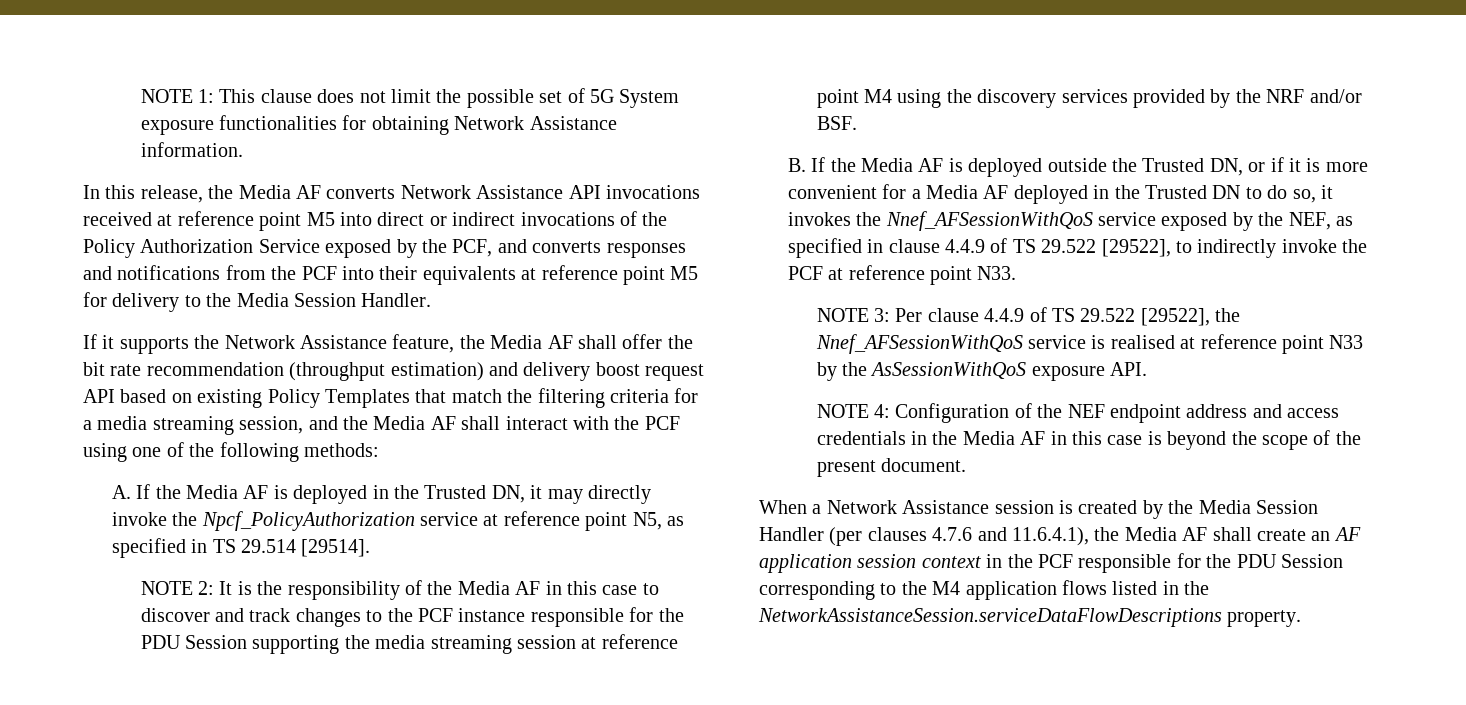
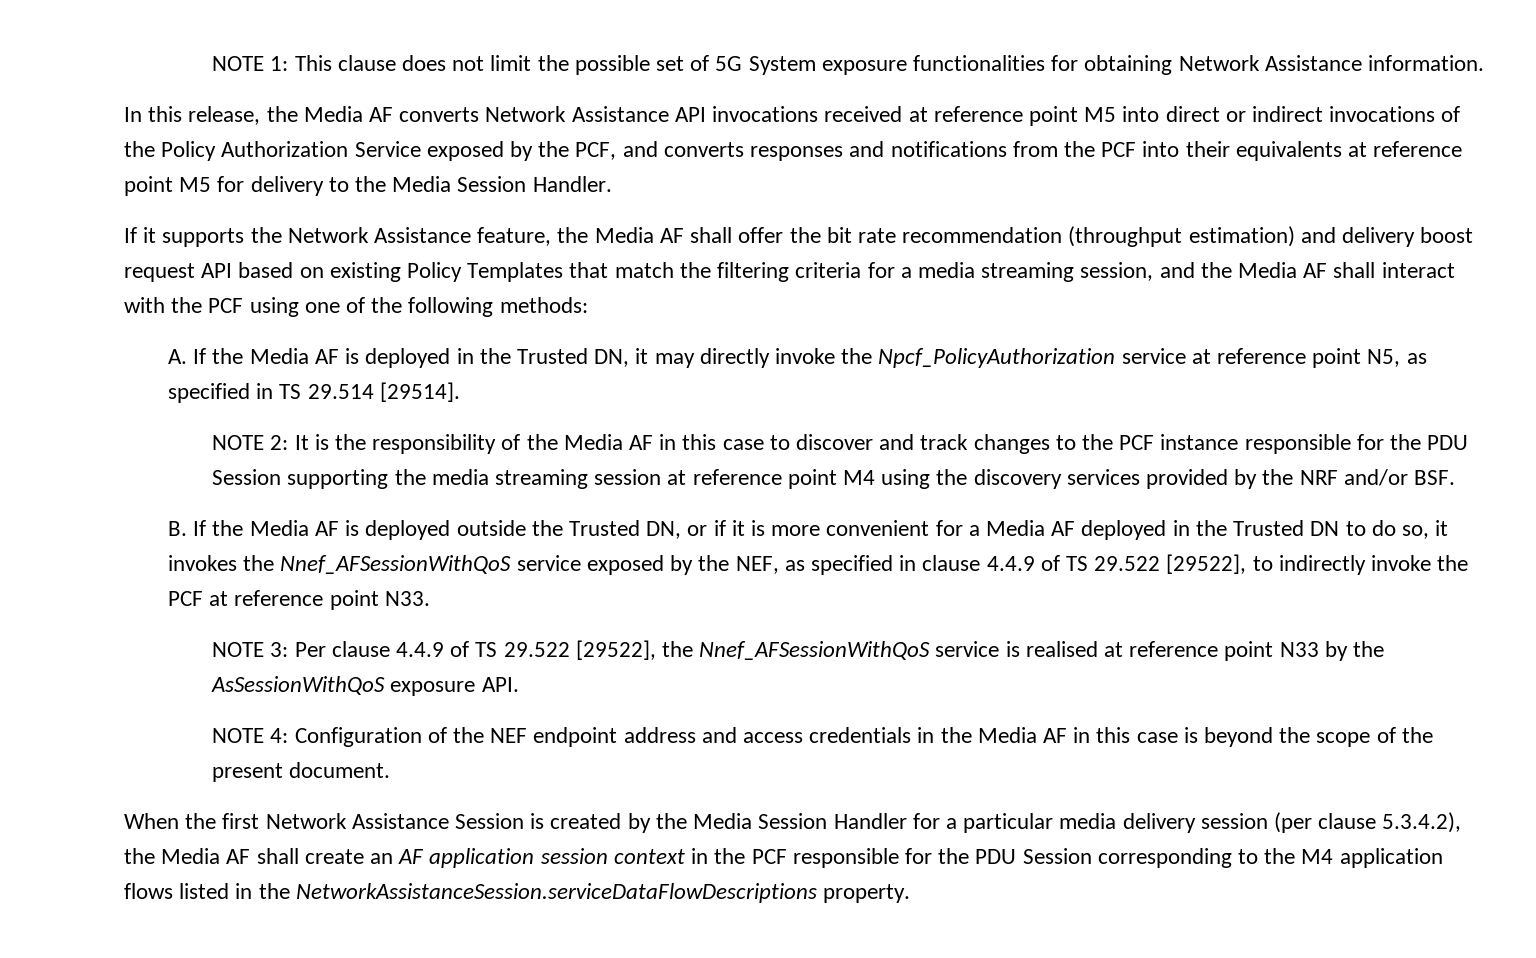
- When a Network Assistance session is created by the Media Session Handler (per clauses 4.7.6 and 11.6.4.1), the Media AF shall create an AF application session context in the PCF responsible for the PDU Session corresponding to the M4 application flows listed in the NetworkAssistanceSession.serviceDataFlowDescriptions property.
+ When the first Network Assistance Session is created by the Media Session Handler for a particular media delivery session (per clause 5.3.4.2), the Media AF shall create an AF application session context in the PCF responsible for the PDU Session corresponding to the M4 application flows listed in the NetworkAssistanceSession.serviceDataFlowDescriptions property.

